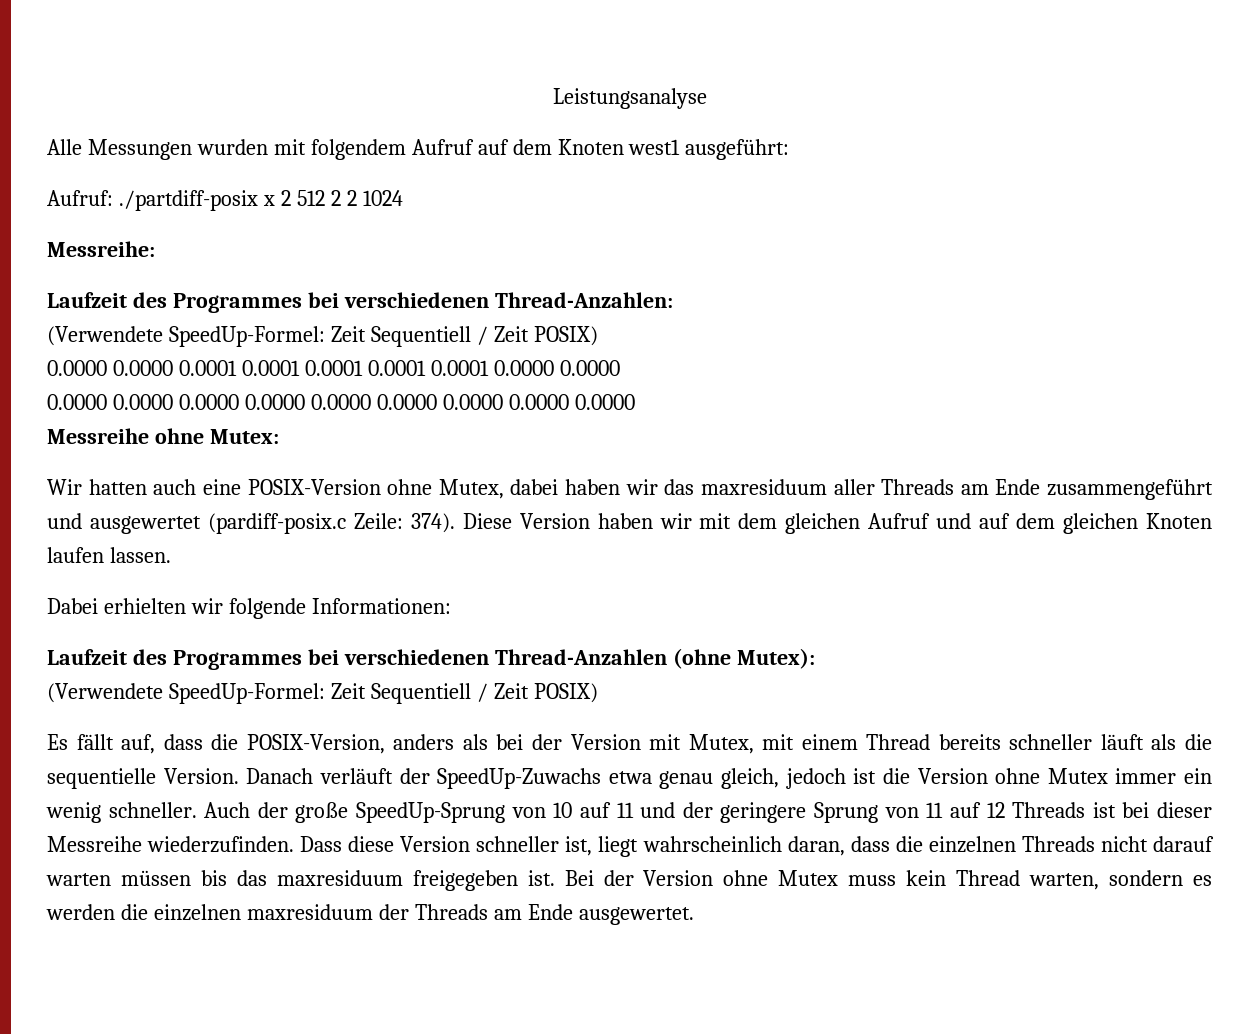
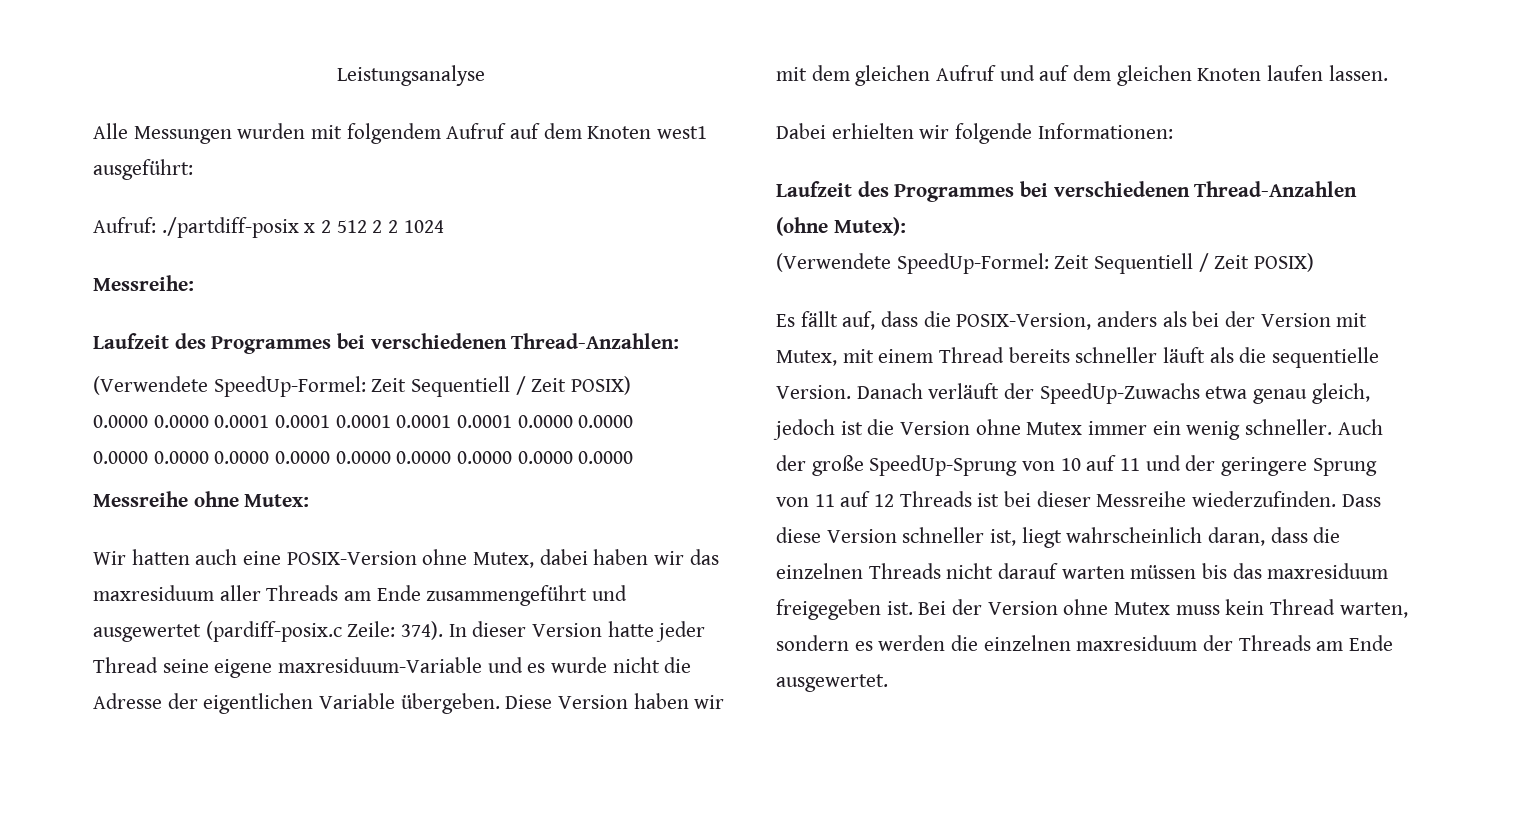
+ In dieser Version hatte jeder Thread seine eigene maxresiduum-Variable und es wurde nicht die Adresse der eigentlichen Variable übergeben.

